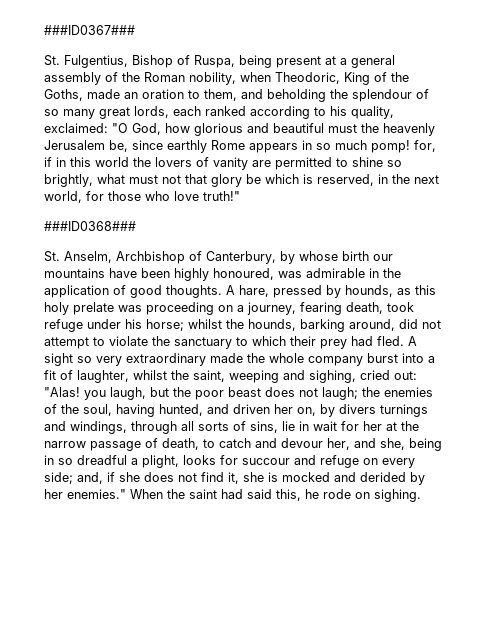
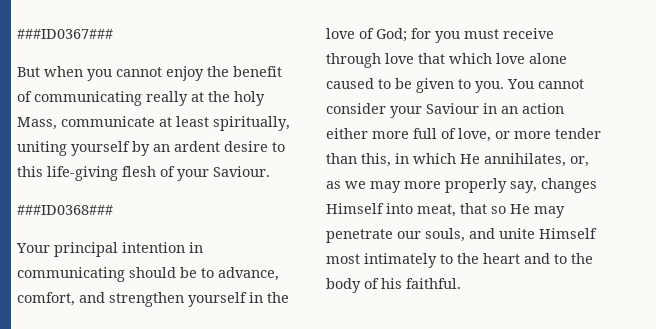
- St. Fulgentius, Bishop of Ruspa, being present at a general assembly of the Roman nobility, when Theodoric, King of the Goths, made an oration to them, and beholding the splendour of so many great lords, each ranked according to his quality, exclaimed: "O God, how glorious and beautiful must the heavenly Jerusalem be, since earthly Rome appears in so much pomp! for, if in this world the lovers of vanity are permitted to shine so brightly, what must not that glory be which is reserved, in the next world, for those who love truth!"
+ But when you cannot enjoy the benefit of communicating really at the holy Mass, communicate at least spiritually, uniting yourself by an ardent desire to this life-giving flesh of your Saviour.
  ###ID0368###
- St. Anselm, Archbishop of Canterbury, by whose birth our mountains have been highly honoured, was admirable in the application of good thoughts. A hare, pressed by hounds, as this holy prelate was proceeding on a journey, fearing death, took refuge under his horse; whilst the hounds, barking around, did not attempt to violate the sanctuary to which their prey had fled. A sight so very extraordinary made the whole company burst into a fit of laughter, whilst the saint, weeping and sighing, cried out: "Alas! you laugh, but the poor beast does not laugh; the enemies of the soul, having hunted, and driven her on, by divers turnings and windings, through all sorts of sins, lie in wait for her at the narrow passage of death, to catch and devour her, and she, being in so dreadful a plight, looks for succour and refuge on every side; and, if she does not find it, she is mocked and derided by her enemies." When the saint had said this, he rode on sighing.
+ Your principal intention in communicating should be to advance, comfort, and strengthen yourself in the love of God; for you must receive through love that which love alone caused to be given to you. You cannot consider your Saviour in an action either more full of love, or more tender than this, in which He annihilates, or, as we may more properly say, changes Himself into meat, that so He may penetrate our souls, and unite Himself most intimately to the heart and to the body of his faithful.

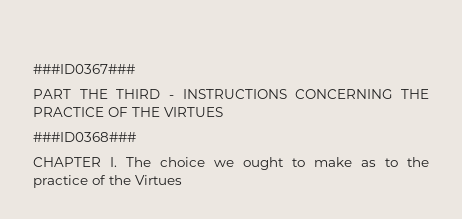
- But when you cannot enjoy the benefit of communicating really at the holy Mass, communicate at least spiritually, uniting yourself by an ardent desire to this life-giving flesh of your Saviour.
+ PART THE THIRD - INSTRUCTIONS CONCERNING THE PRACTICE OF THE VIRTUES
  ###ID0368###
- Your principal intention in communicating should be to advance, comfort, and strengthen yourself in the love of God; for you must receive through love that which love alone caused to be given to you. You cannot consider your Saviour in an action either more full of love, or more tender than this, in which He annihilates, or, as we may more properly say, changes Himself into meat, that so He may penetrate our souls, and unite Himself most intimately to the heart and to the body of his faithful.
+ CHAPTER I. The choice we ought to make as to the practice of the Virtues

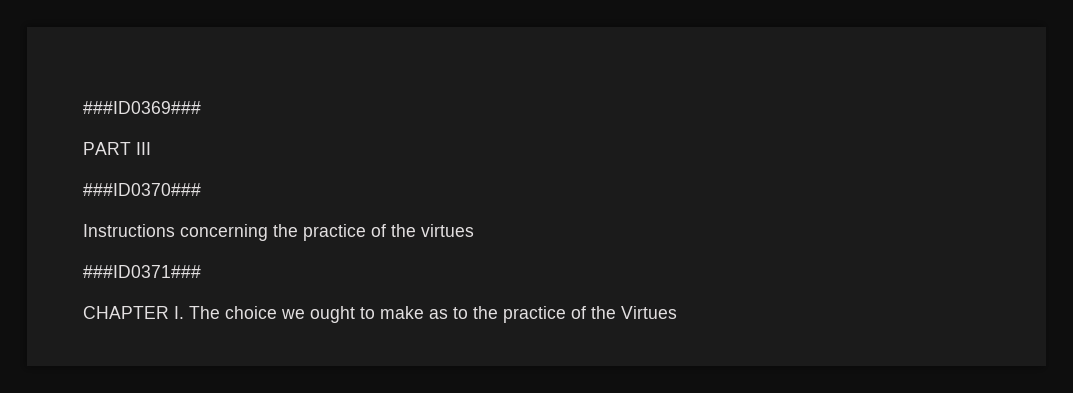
- ###ID0367###
+ ###ID0369###
- PART THE THIRD - INSTRUCTIONS CONCERNING THE PRACTICE OF THE VIRTUES
- ###ID0368###
+ PART III
+ ###ID0370###
+ Instructions concerning the practice of the virtues
+ ###ID0371###

